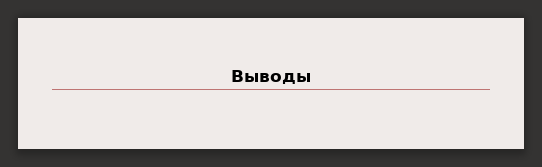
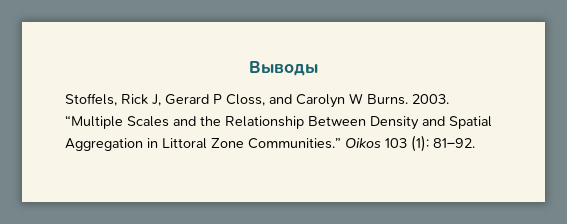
+ Stoffels, Rick J, Gerard P Closs, and Carolyn W Burns. 2003. “Multiple Scales and the Relationship Between Density and Spatial Aggregation in Littoral Zone Communities.” Oikos 103 (1): 81–92.

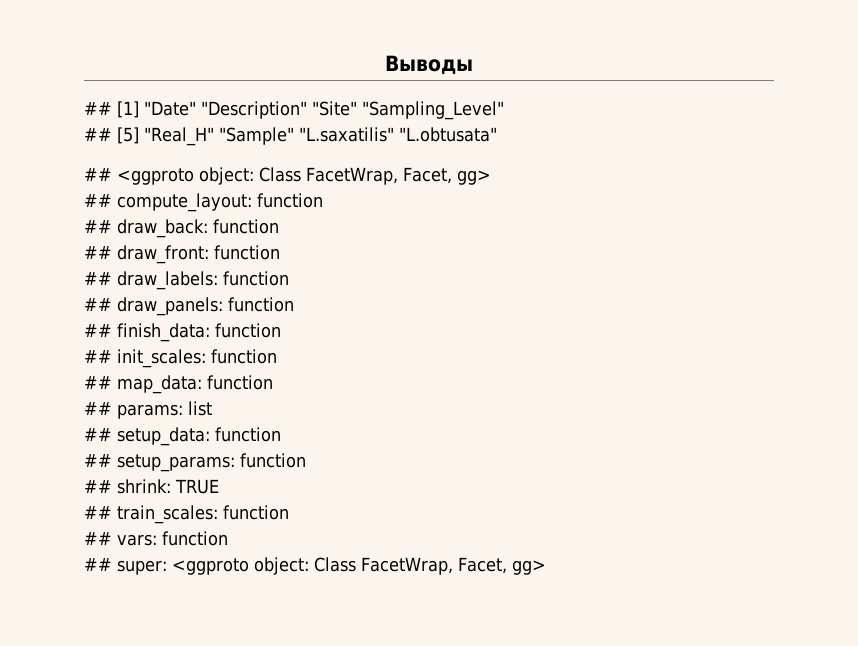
- Stoffels, Rick J, Gerard P Closs, and Carolyn W Burns. 2003. “Multiple Scales and the Relationship Between Density and Spatial Aggregation in Littoral Zone Communities.” Oikos 103 (1): 81–92.
+ ## [1] "Date" "Description" "Site" "Sampling_Level"
+ ## [5] "Real_H" "Sample" "L.saxatilis" "L.obtusata"
+ ## <ggproto object: Class FacetWrap, Facet, gg>
+ ## compute_layout: function
+ ## draw_back: function
+ ## draw_front: function
+ ## draw_labels: function
+ ## draw_panels: function
+ ## finish_data: function
+ ## init_scales: function
+ ## map_data: function
+ ## params: list
+ ## setup_data: function
+ ## setup_params: function
+ ## shrink: TRUE
+ ## train_scales: function
+ ## vars: function
+ ## super: <ggproto object: Class FacetWrap, Facet, gg>

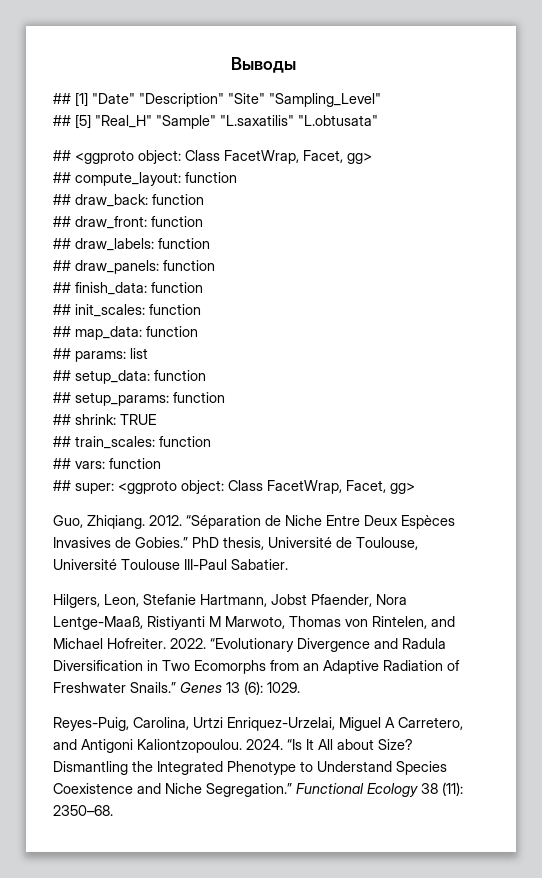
+ Guo, Zhiqiang. 2012. “Séparation de Niche Entre Deux Espèces Invasives de Gobies.” PhD thesis, Université de Toulouse, Université Toulouse III-Paul Sabatier.
+ Hilgers, Leon, Stefanie Hartmann, Jobst Pfaender, Nora Lentge-Maaß, Ristiyanti M Marwoto, Thomas von Rintelen, and Michael Hofreiter. 2022. “Evolutionary Divergence and Radula Diversification in Two Ecomorphs from an Adaptive Radiation of Freshwater Snails.” Genes 13 (6): 1029.
+ Reyes-Puig, Carolina, Urtzi Enriquez-Urzelai, Miguel A Carretero, and Antigoni Kaliontzopoulou. 2024. “Is It All about Size? Dismantling the Integrated Phenotype to Understand Species Coexistence and Niche Segregation.” Functional Ecology 38 (11): 2350–68.

